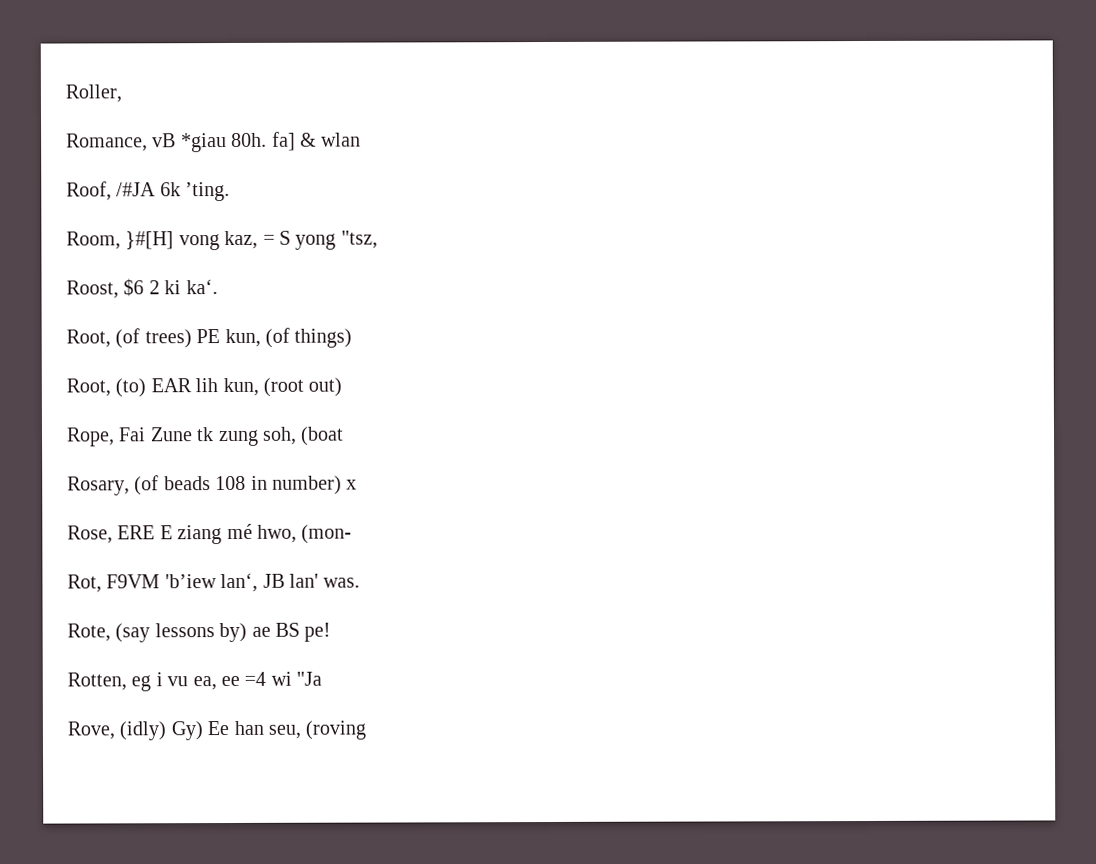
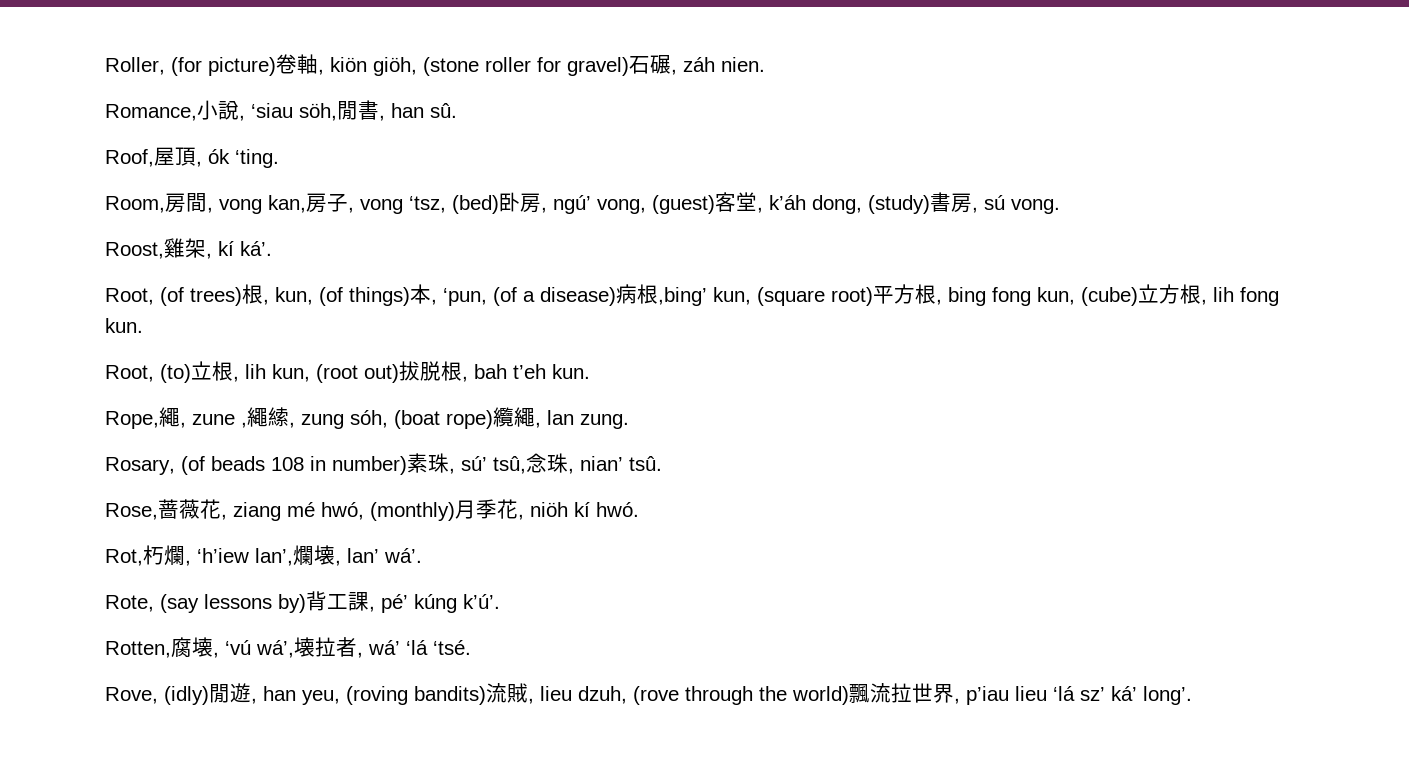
- Roller,
- Romance, vB *giau 80h. fa] & wlan
- Roof, /#JA 6k ’ting.
- Room, }#[H] vong kaz, = S yong "tsz,
- Roost, $6 2 ki ka‘.
+ Roller, (for picture)卷軸, kiön giöh, (stone roller for gravel)石碾, záh nien.
+ Romance,小說, ‘siau söh,閒書, han sû.
+ Roof,屋頂, ók ‘ting.
+ Room,房間, vong kan,房子, vong ‘tsz, (bed)卧房, ngú’ vong, (guest)客堂, k’áh dong, (study)書房, sú vong.
+ Roost,雞架, kí ká’.
- Root, (of trees) PE kun, (of things)
+ Root, (of trees)根, kun, (of things)本, ‘pun, (of a disease)病根,bing’ kun, (square root)平方根, bing fong kun, (cube)立方根, lih fong kun.
- Root, (to) EAR lih kun, (root out)
- Rope, Fai Zune tk zung soh, (boat
+ Root, (to)立根, lih kun, (root out)拔脱根, bah t’eh kun.
+ Rope,繩, zune ,繩䌇, zung sóh, (boat rope)纜繩, lan zung.
- Rosary, (of beads 108 in number) x
- Rose, ERE E ziang mé hwo, (mon-
- Rot, F9VM 'b’iew lan‘, JB lan' was.
- Rote, (say lessons by) ae BS pe!
- Rotten, eg i vu ea, ee =4 wi "Ja
- Rove, (idly) Gy) Ee han seu, (roving
+ Rosary, (of beads 108 in number)素珠, sú’ tsû,念珠, nian’ tsû.
+ Rose,蔷薇花, ziang mé hwó, (monthly)月季花, niöh kí hwó.
+ Rot,朽爛, ‘h’iew lan’,爛壊, lan’ wá’.
+ Rote, (say lessons by)背工課, pé’ kúng k’ú’.
+ Rotten,腐壊, ‘vú wá’,壊拉者, wá’ ‘lá ‘tsé.
+ Rove, (idly)閒遊, han yeu, (roving bandits)流賊, lieu dzuh, (rove through the world)飄流拉世界, p’iau lieu ‘lá sz’ ká’ long’.

